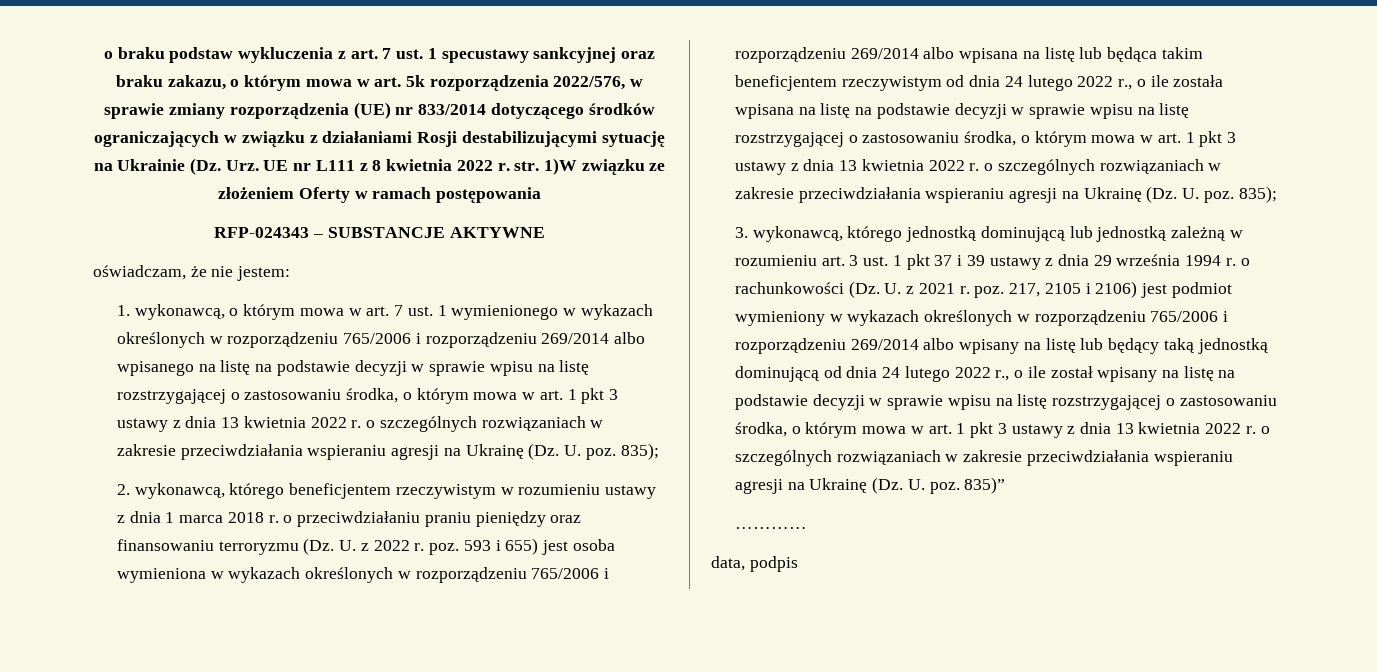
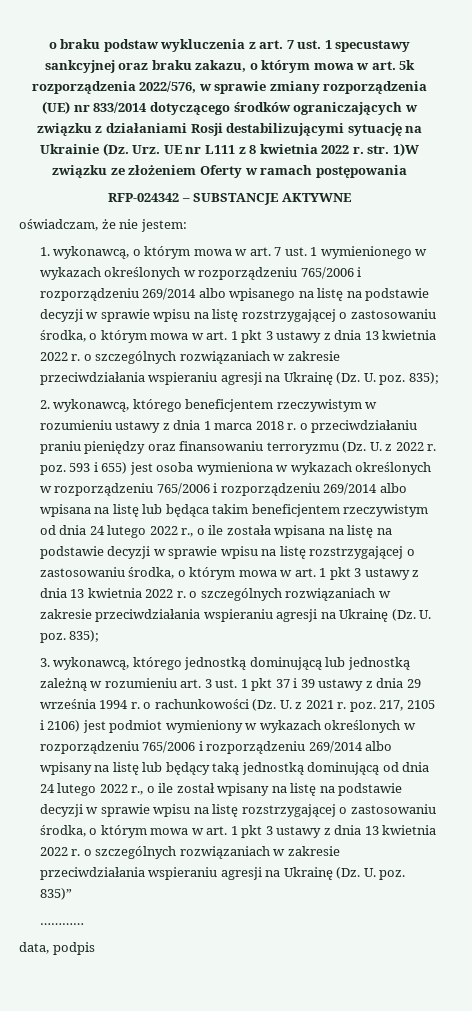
- RFP-024343 – SUBSTANCJE AKTYWNE
+ RFP-024342 – SUBSTANCJE AKTYWNE

